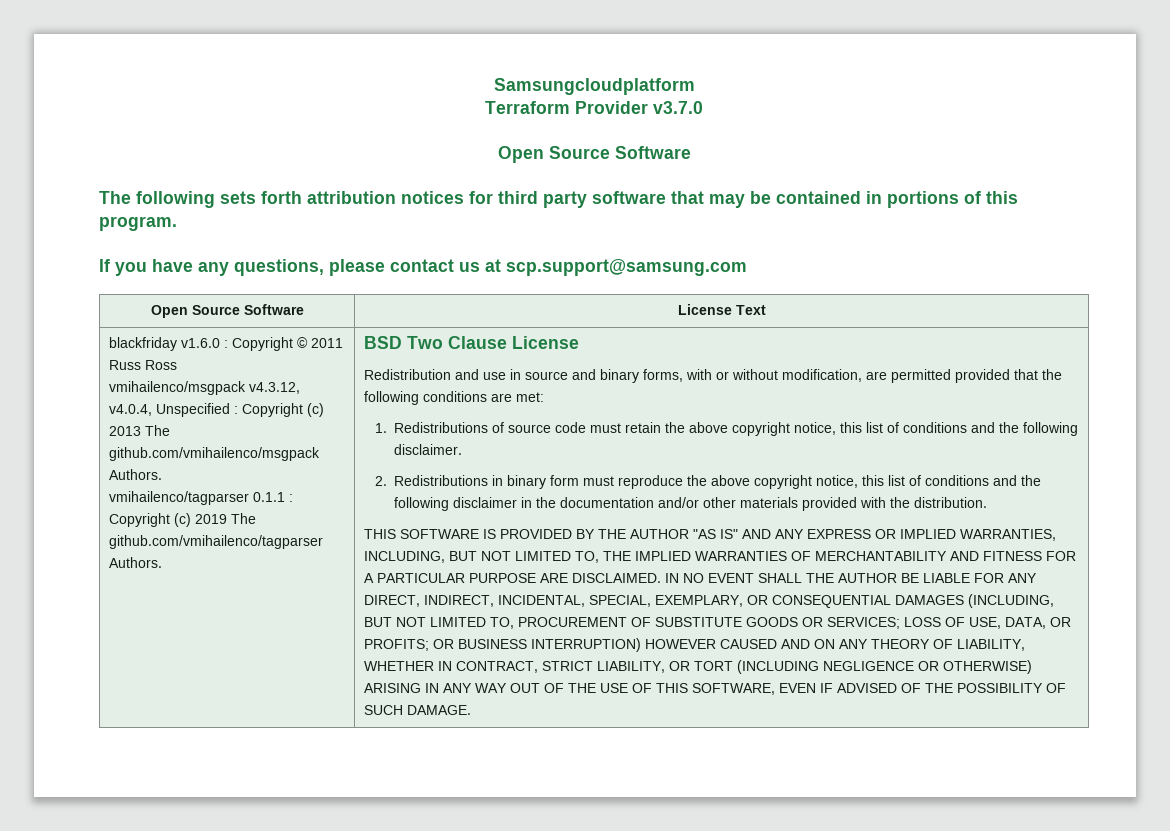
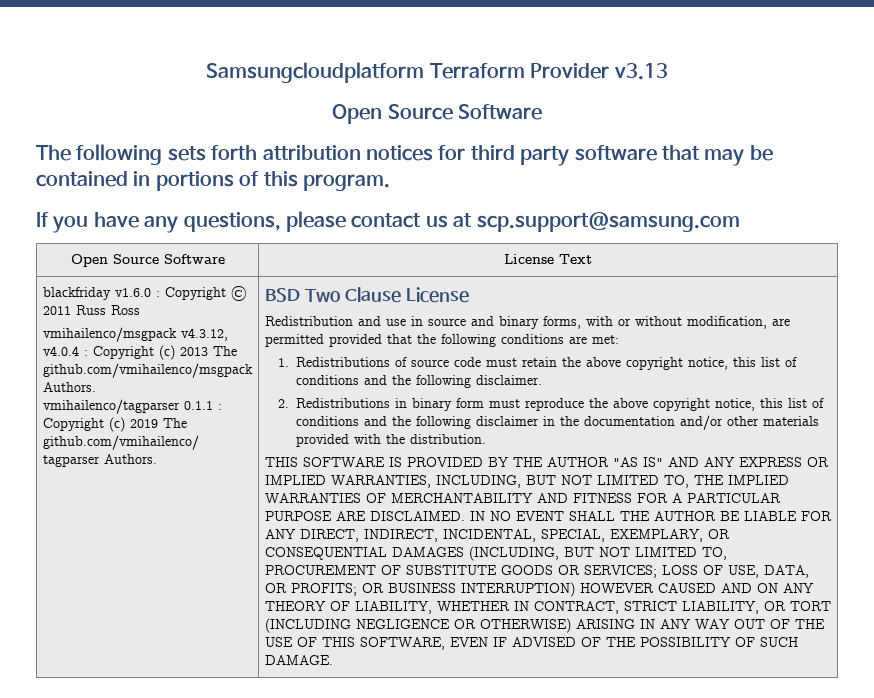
- Samsungcloudplatform
- Terraform Provider v3.7.0
+ Samsungcloudplatform Terraform Provider v3.13
- vmihailenco/msgpack v4.3.12, v4.0.4, Unspecified : Copyright (c) 2013 The github.com/vmihailenco/msgpack Authors.
+ vmihailenco/msgpack v4.3.12, v4.0.4 : Copyright (c) 2013 The github.com/vmihailenco/msgpack Authors.

